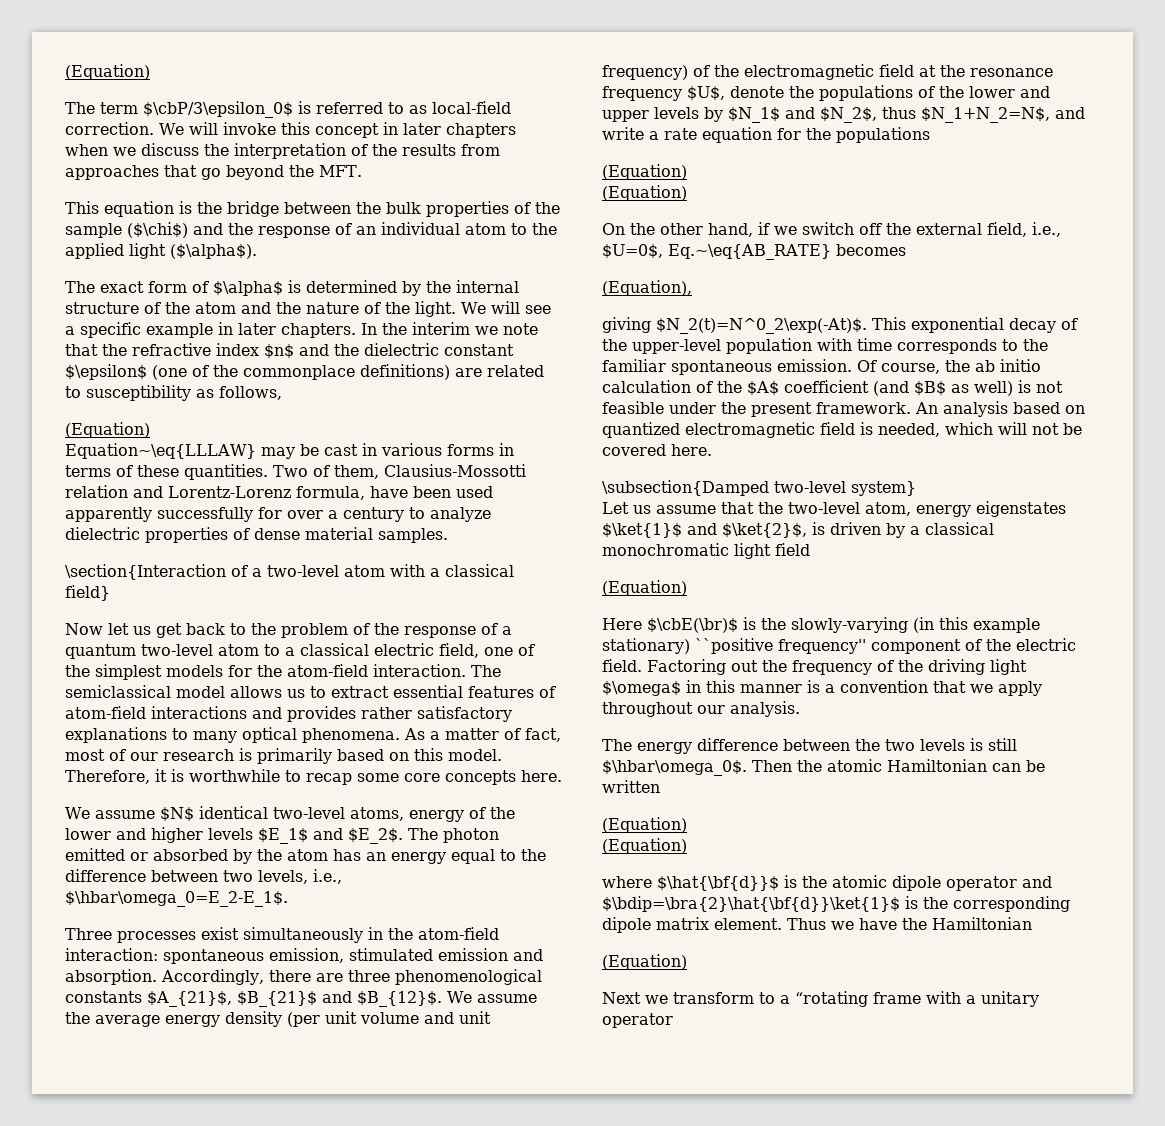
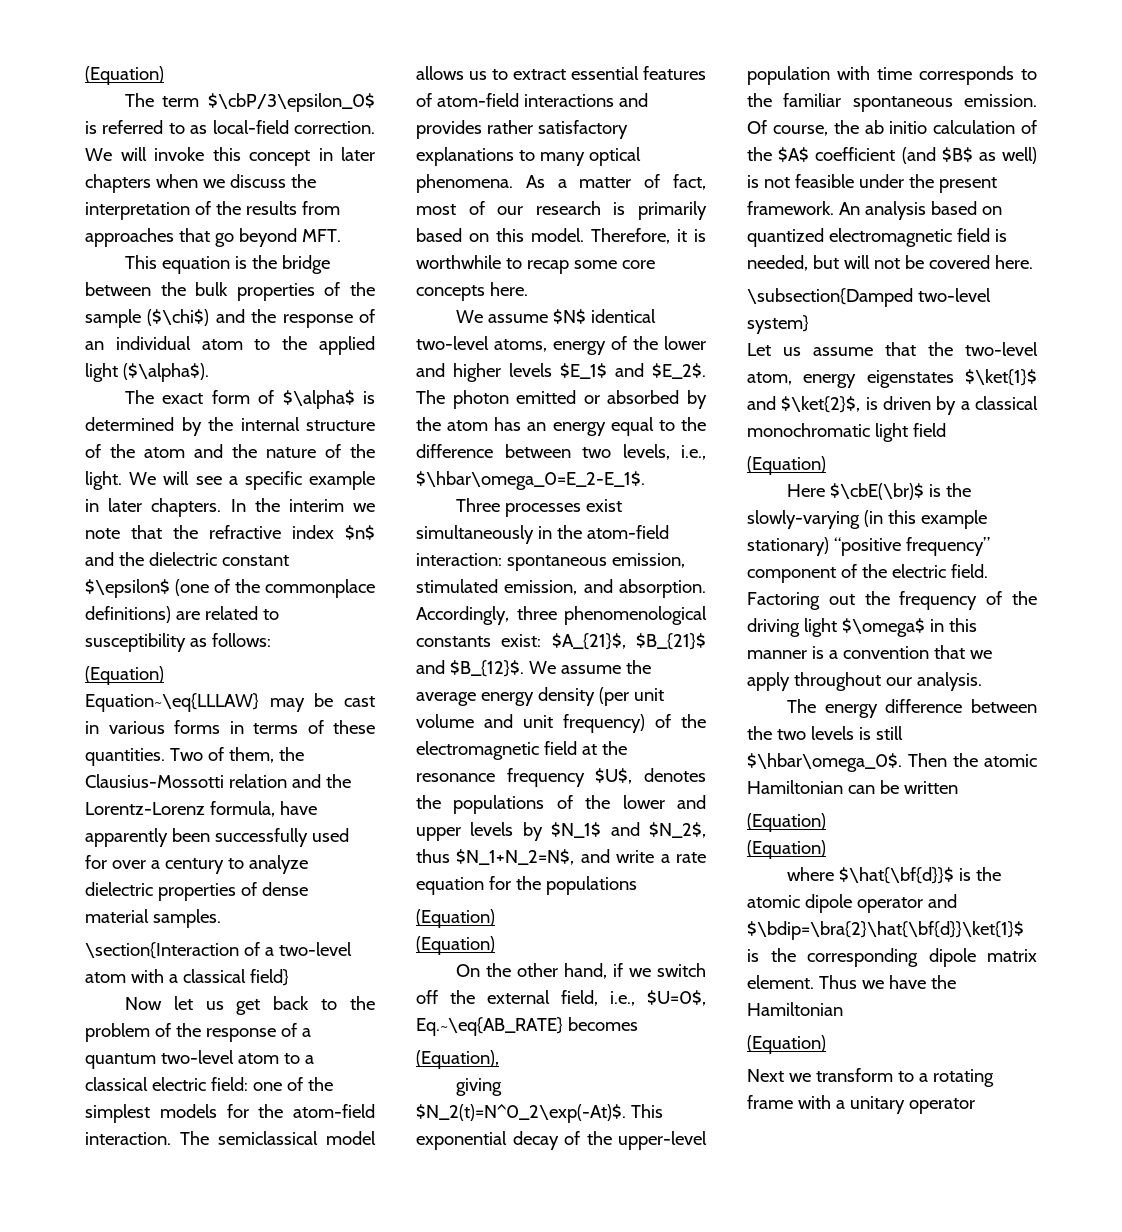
- We will invoke this concept in later chapters when we discuss the interpretation of the results from approaches that go beyond the MFT.
+ We will invoke this concept in later chapters when we discuss the interpretation of the results from approaches that go beyond MFT.
- In the interim we note that the refractive index $n$ and the dielectric constant $\epsilon$ (one of the commonplace definitions) are related to susceptibility as follows,
+ In the interim we note that the refractive index $n$ and the dielectric constant $\epsilon$ (one of the commonplace definitions) are related to susceptibility as follows:
- Two of them, Clausius-Mossotti relation and Lorentz-Lorenz formula, have been used apparently successfully for over a century to analyze dielectric properties of dense material samples.
+ Two of them, the Clausius-Mossotti relation and the Lorentz-Lorenz formula, have apparently been successfully used for over a century to analyze dielectric properties of dense material samples.
- Now let us get back to the problem of the response of a quantum two-level atom to a classical electric field, one of the simplest models for the atom-field interaction.
+ Now let us get back to the problem of the response of a quantum two-level atom to a classical electric field: one of the simplest models for the atom-field interaction.
- Three processes exist simultaneously in the atom-field interaction: spontaneous emission, stimulated emission and absorption.
+ Three processes exist simultaneously in the atom-field interaction: spontaneous emission, stimulated emission, and absorption.
- Accordingly, there are three phenomenological constants $A_{21}$, $B_{21}$ and $B_{12}$.
+ Accordingly, three phenomenological constants exist: $A_{21}$, $B_{21}$ and $B_{12}$.
- We assume the average energy density (per unit volume and unit frequency) of the electromagnetic field at the resonance frequency $U$, denote the populations of the lower and upper levels by $N_1$ and $N_2$, thus $N_1+N_2=N$, and write a rate equation for the populations
+ We assume the average energy density (per unit volume and unit frequency) of the electromagnetic field at the resonance frequency $U$, denotes the populations of the lower and upper levels by $N_1$ and $N_2$, thus $N_1+N_2=N$, and write a rate equation for the populations
- An analysis based on quantized electromagnetic field is needed, which will not be covered here.
+ An analysis based on quantized electromagnetic field is needed, but will not be covered here.
- Here $\cbE(\br)$ is the slowly-varying (in this example stationary) ``positive frequency'' component of the electric field.
+ Here $\cbE(\br)$ is the slowly-varying (in this example stationary) “positive frequency” component of the electric field.
- Next we transform to a “rotating frame with a unitary operator
+ Next we transform to a rotating frame with a unitary operator

